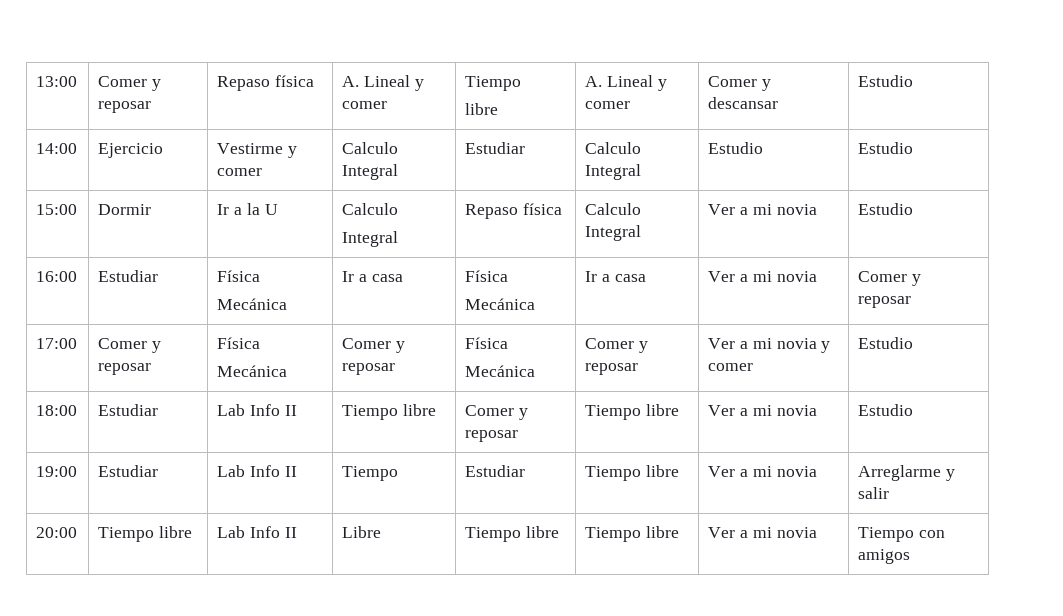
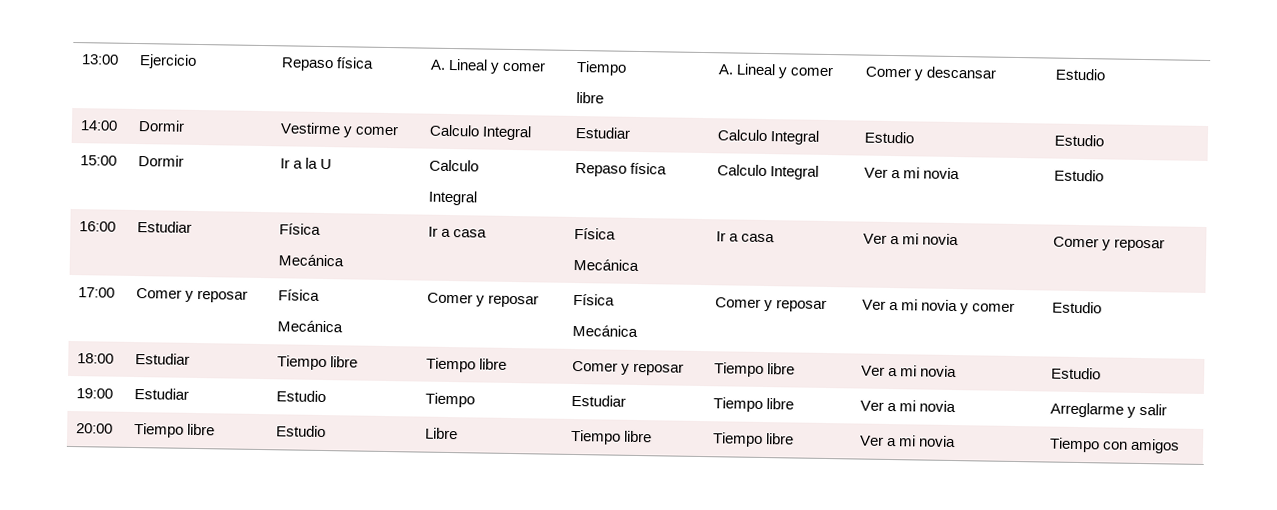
- 13:00 | Comer y reposar | Repaso física | A. Lineal y comer | Tiempo
+ 13:00 | Ejercicio | Repaso física | A. Lineal y comer | Tiempo
- 14:00 | Ejercicio | Vestirme y comer | Calculo Integral | Estudiar | Calculo Integral | Estudio | Estudio
+ 14:00 | Dormir | Vestirme y comer | Calculo Integral | Estudiar | Calculo Integral | Estudio | Estudio
- 18:00 | Estudiar | Lab Info II | Tiempo libre | Comer y reposar | Tiempo libre | Ver a mi novia | Estudio
+ 18:00 | Estudiar | Tiempo libre | Tiempo libre | Comer y reposar | Tiempo libre | Ver a mi novia | Estudio
- 19:00 | Estudiar | Lab Info II | Tiempo | Estudiar | Tiempo libre | Ver a mi novia | Arreglarme y salir
+ 19:00 | Estudiar | Estudio | Tiempo | Estudiar | Tiempo libre | Ver a mi novia | Arreglarme y salir
- 20:00 | Tiempo libre | Lab Info II | Libre | Tiempo libre | Tiempo libre | Ver a mi novia | Tiempo con amigos
+ 20:00 | Tiempo libre | Estudio | Libre | Tiempo libre | Tiempo libre | Ver a mi novia | Tiempo con amigos

